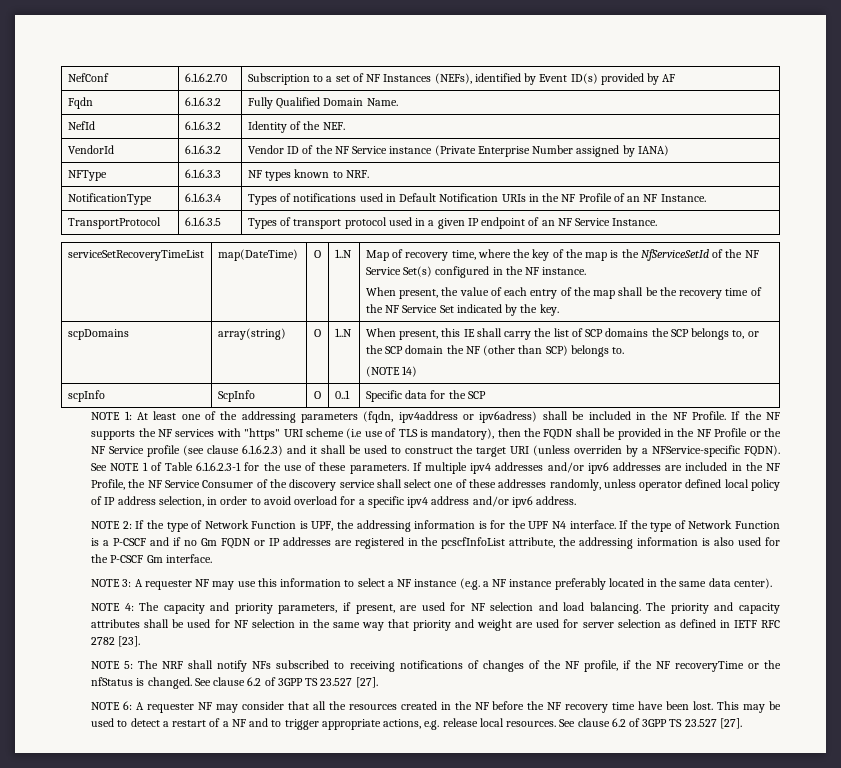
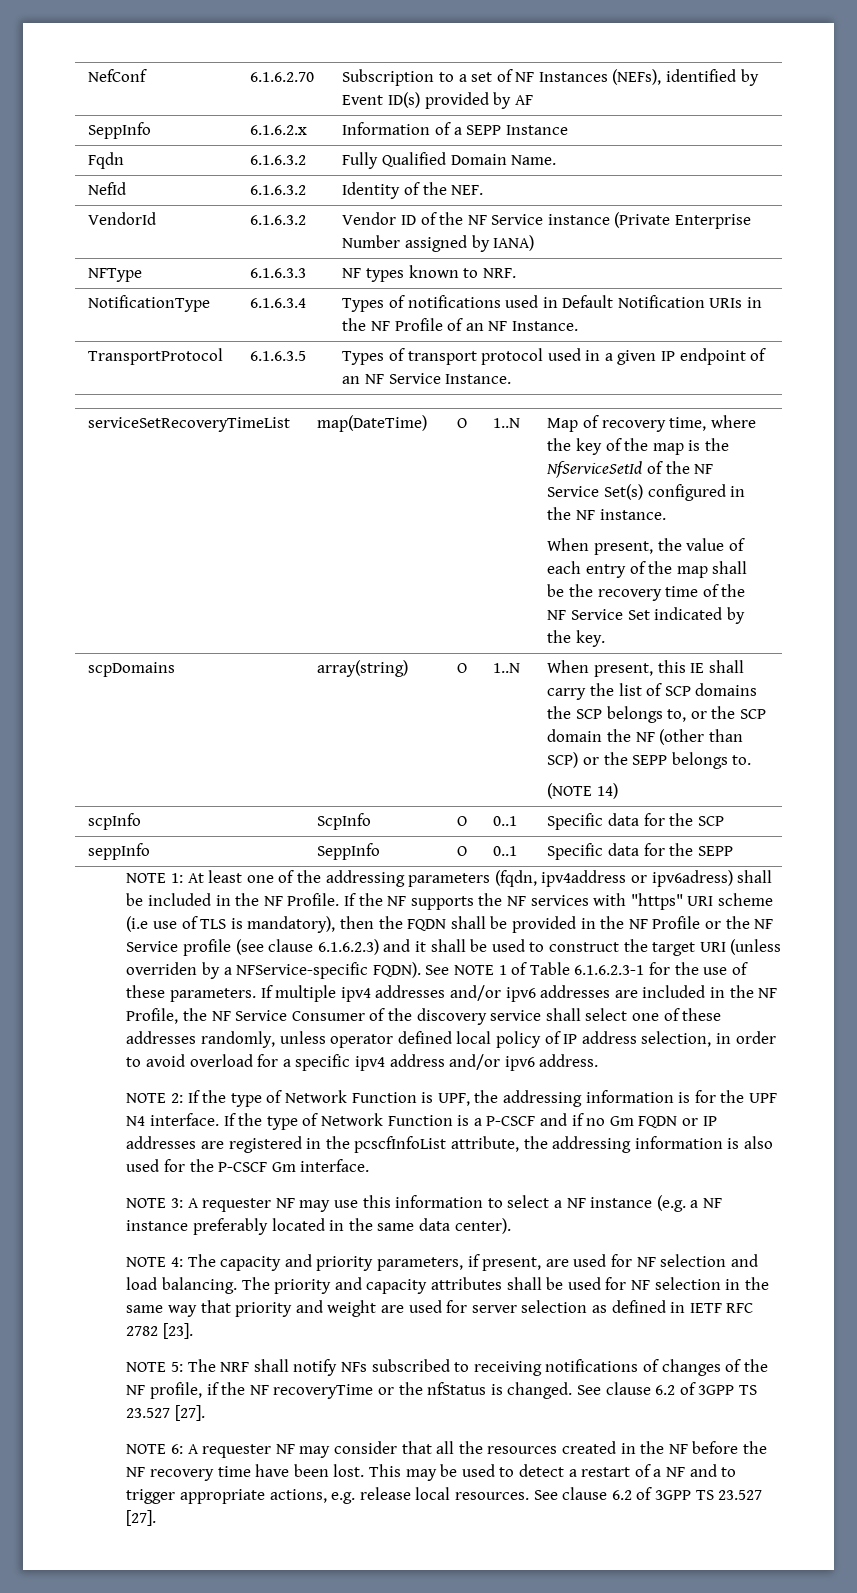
+ SeppInfo | 6.1.6.2.x | Information of a SEPP Instance
- scpDomains | array(string) | O | 1..N | When present, this IE shall carry the list of SCP domains the SCP belongs to, or the SCP domain the NF (other than SCP) belongs to.
+ scpDomains | array(string) | O | 1..N | When present, this IE shall carry the list of SCP domains the SCP belongs to, or the SCP domain the NF (other than SCP) or the SEPP belongs to.
+ seppInfo | SeppInfo | O | 0..1 | Specific data for the SEPP

